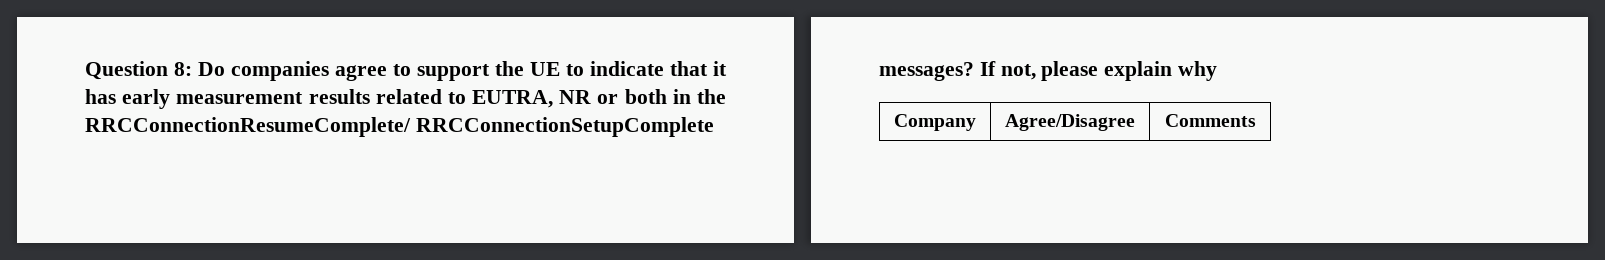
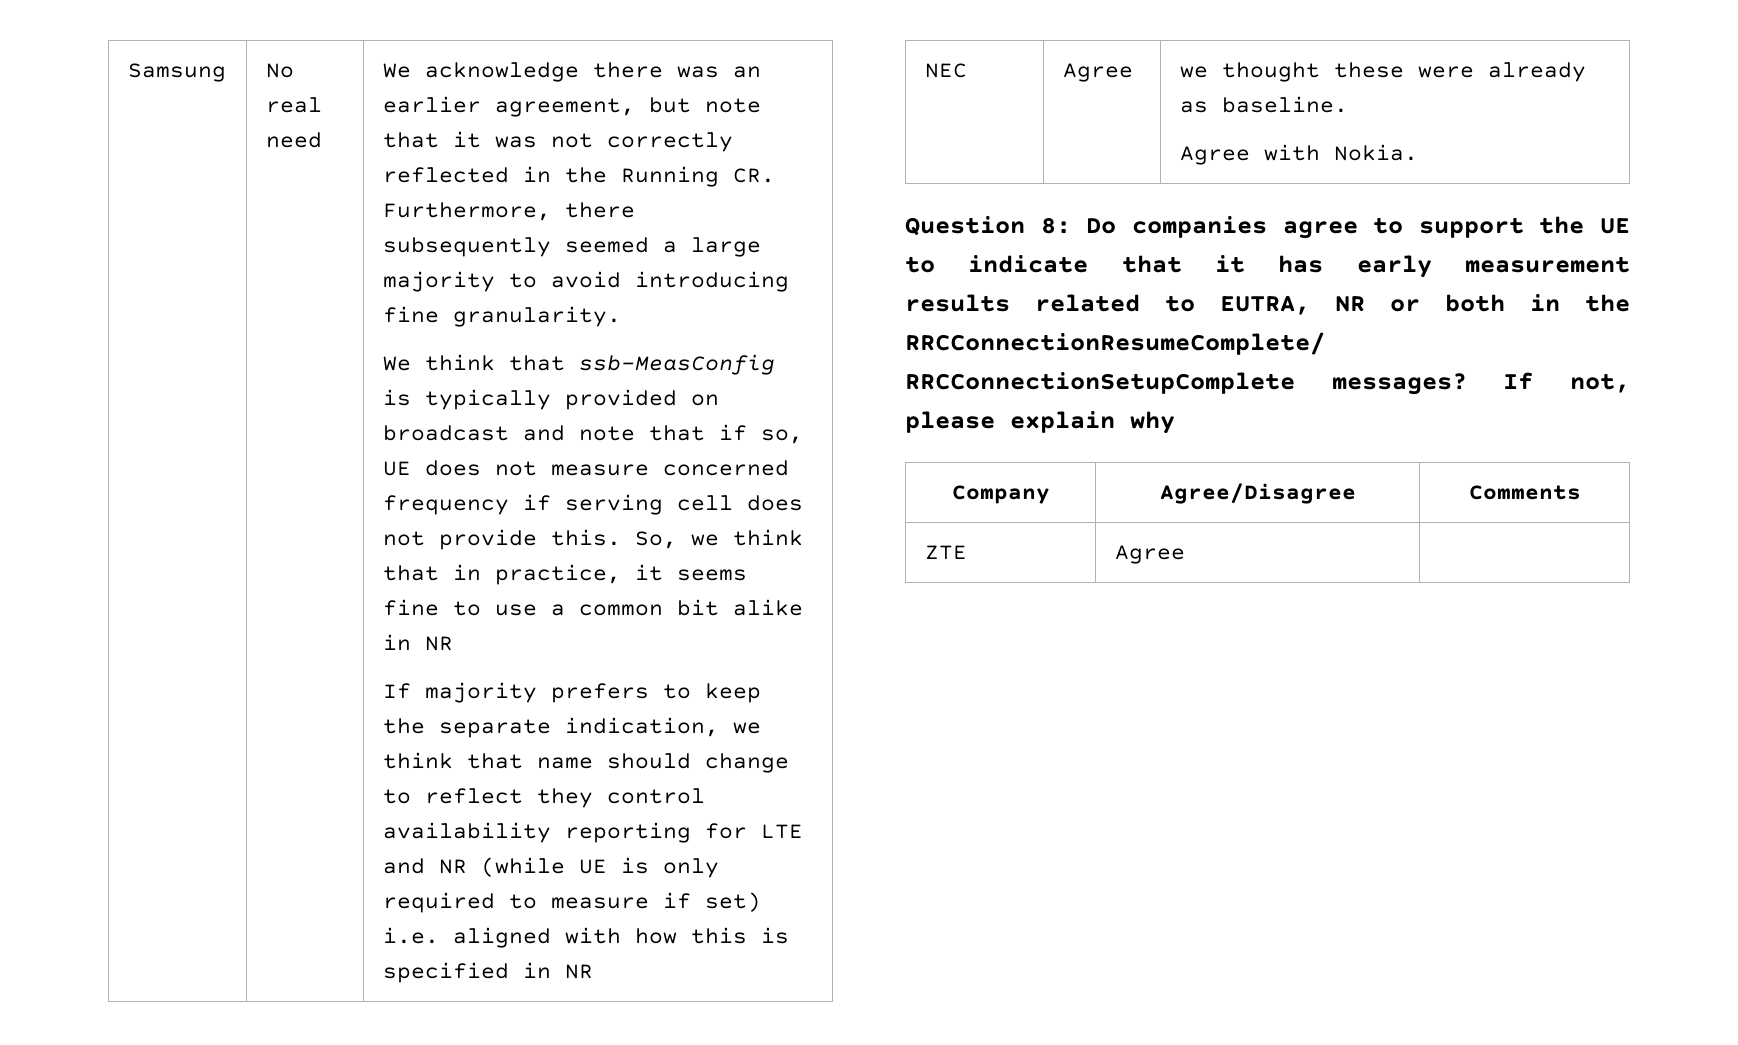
+ Samsung | No real need | We acknowledge there was an earlier agreement, but note that it was not correctly reflected in the Running CR. Furthermore, there subsequently seemed a large majority to avoid introducing fine granularity.
+ We think that ssb-MeasConfig is typically provided on broadcast and note that if so, UE does not measure concerned frequency if serving cell does not provide this. So, we think that in practice, it seems fine to use a common bit alike in NR
+ If majority prefers to keep the separate indication, we think that name should change to reflect they control availability reporting for LTE and NR (while UE is only required to measure if set) i.e. aligned with how this is specified in NR
+ NEC | Agree | we thought these were already as baseline.
+ Agree with Nokia.
+ ZTE | Agree |

